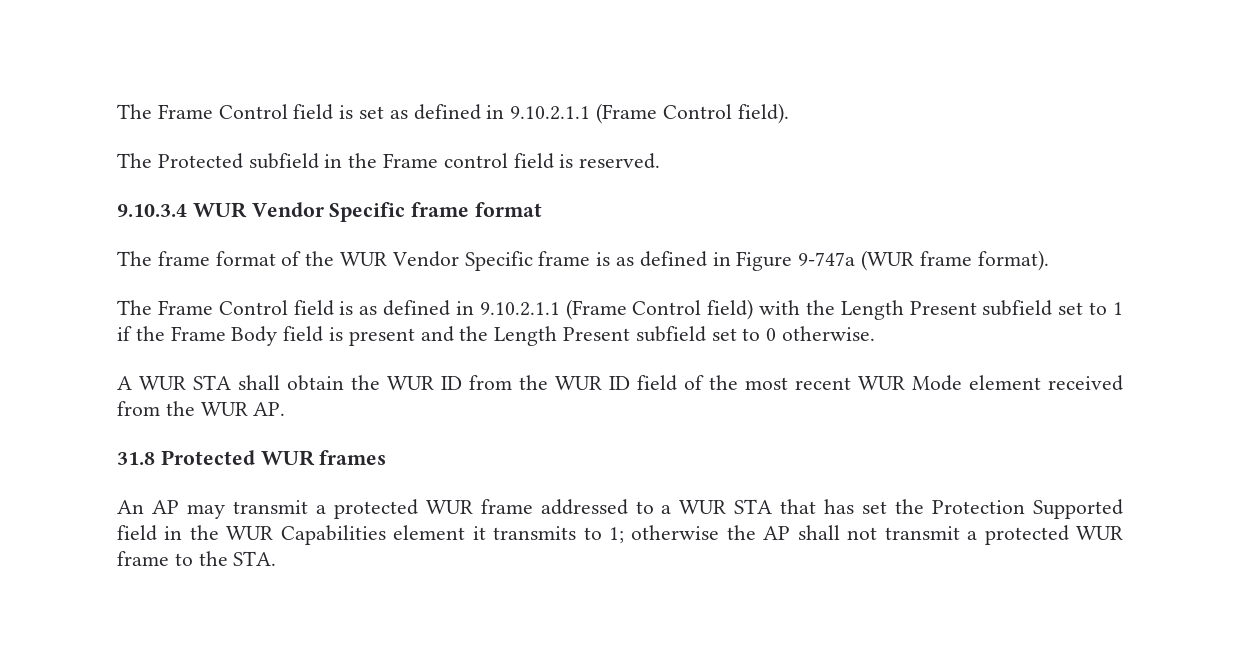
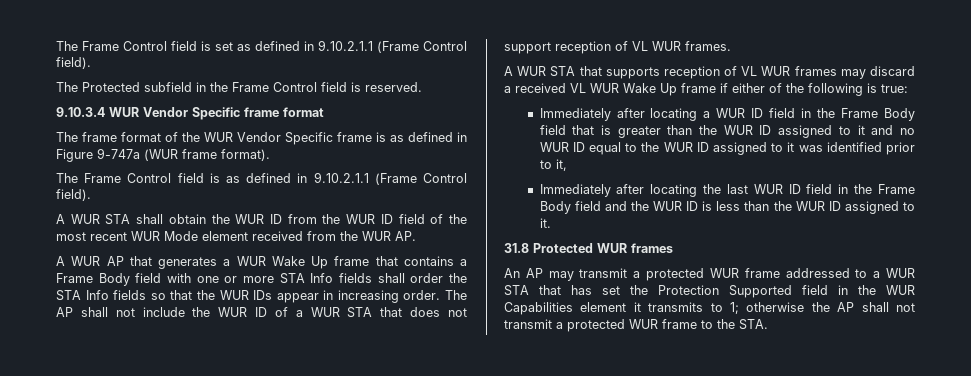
- The Protected subfield in the Frame control field is reserved.
+ The Protected subfield in the Frame Control field is reserved.
- The Frame Control field is as defined in 9.10.2.1.1 (Frame Control field) with the Length Present subfield set to 1 if the Frame Body field is present and the Length Present subfield set to 0 otherwise.
+ The Frame Control field is as defined in 9.10.2.1.1 (Frame Control field).
+ A WUR AP that generates a WUR Wake Up frame that contains a Frame Body field with one or more STA Info fields shall order the STA Info fields so that the WUR IDs appear in increasing order. The AP shall not include the WUR ID of a WUR STA that does not support reception of VL WUR frames.
+ A WUR STA that supports reception of VL WUR frames may discard a received VL WUR Wake Up frame if either of the following is true:
+ Immediately after locating a WUR ID field in the Frame Body field that is greater than the WUR ID assigned to it and no WUR ID equal to the WUR ID assigned to it was identified prior to it,
+ Immediately after locating the last WUR ID field in the Frame Body field and the WUR ID is less than the WUR ID assigned to it.

